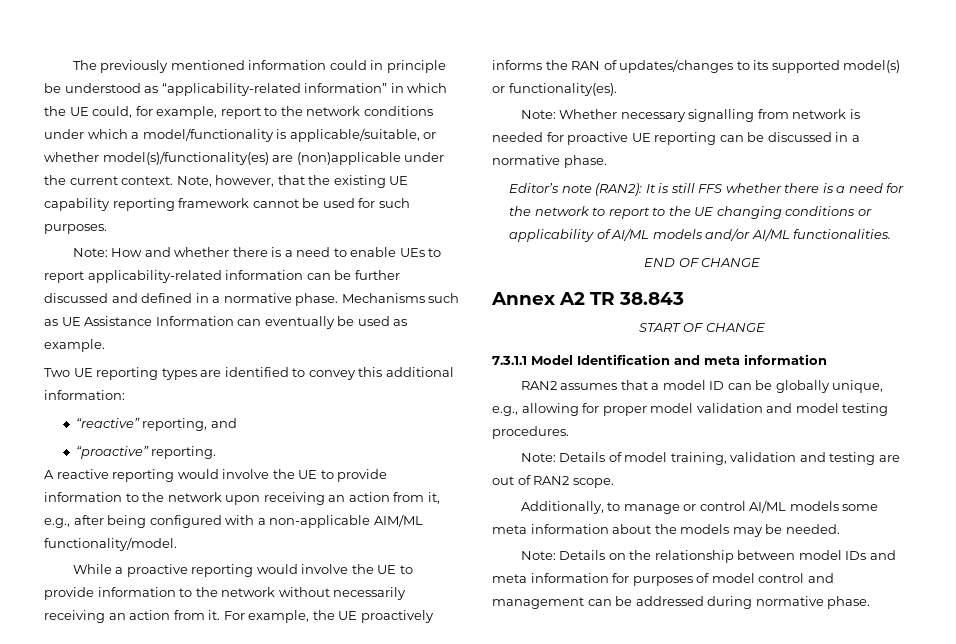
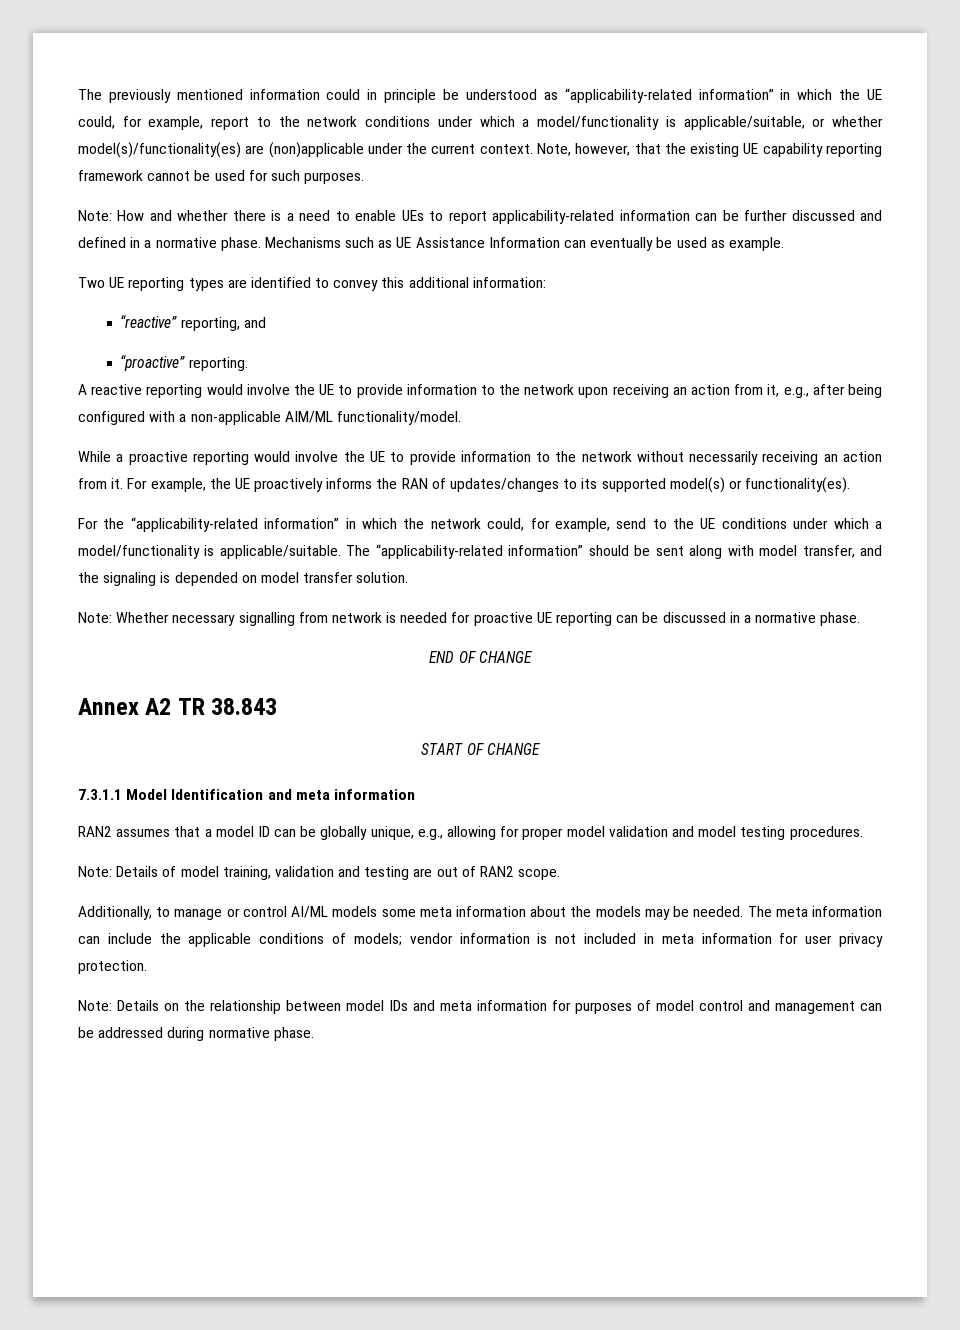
+ For the “applicability-related information” in which the network could, for example, send to the UE conditions under which a model/functionality is applicable/suitable. The “applicability-related information” should be sent along with model transfer, and the signaling is depended on model transfer solution.
- Editor’s note (RAN2): It is still FFS whether there is a need for the network to report to the UE changing conditions or applicability of AI/ML models and/or AI/ML functionalities.
+ The meta information can include the applicable conditions of models; vendor information is not included in meta information for user privacy protection.

